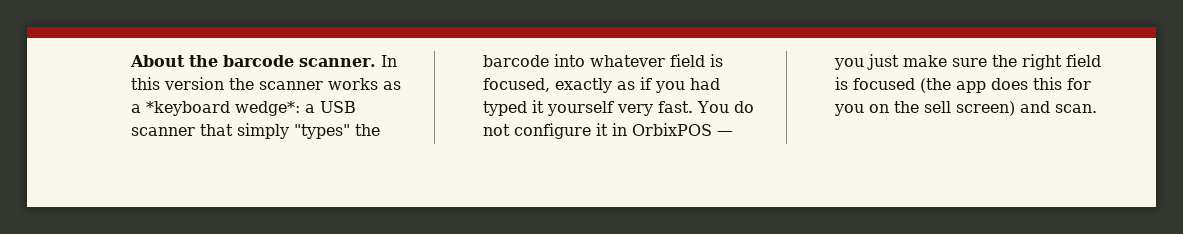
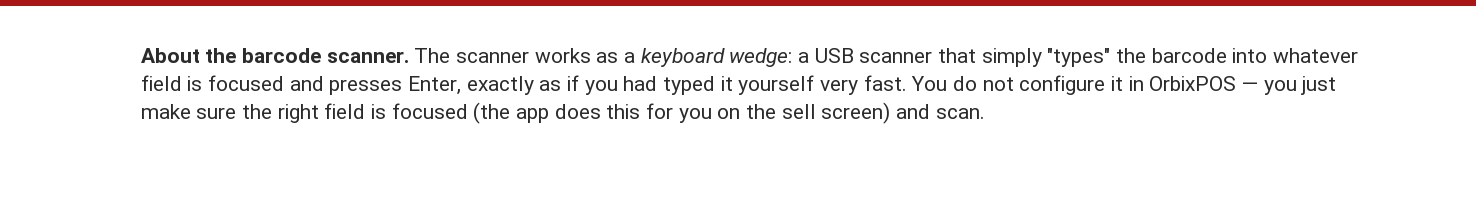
- In this version the scanner works as a *keyboard wedge*: a USB scanner that simply "types" the barcode into whatever field is focused, exactly as if you had typed it yourself very fast.
+ The scanner works as a keyboard wedge: a USB scanner that simply "types" the barcode into whatever field is focused and presses Enter, exactly as if you had typed it yourself very fast.

